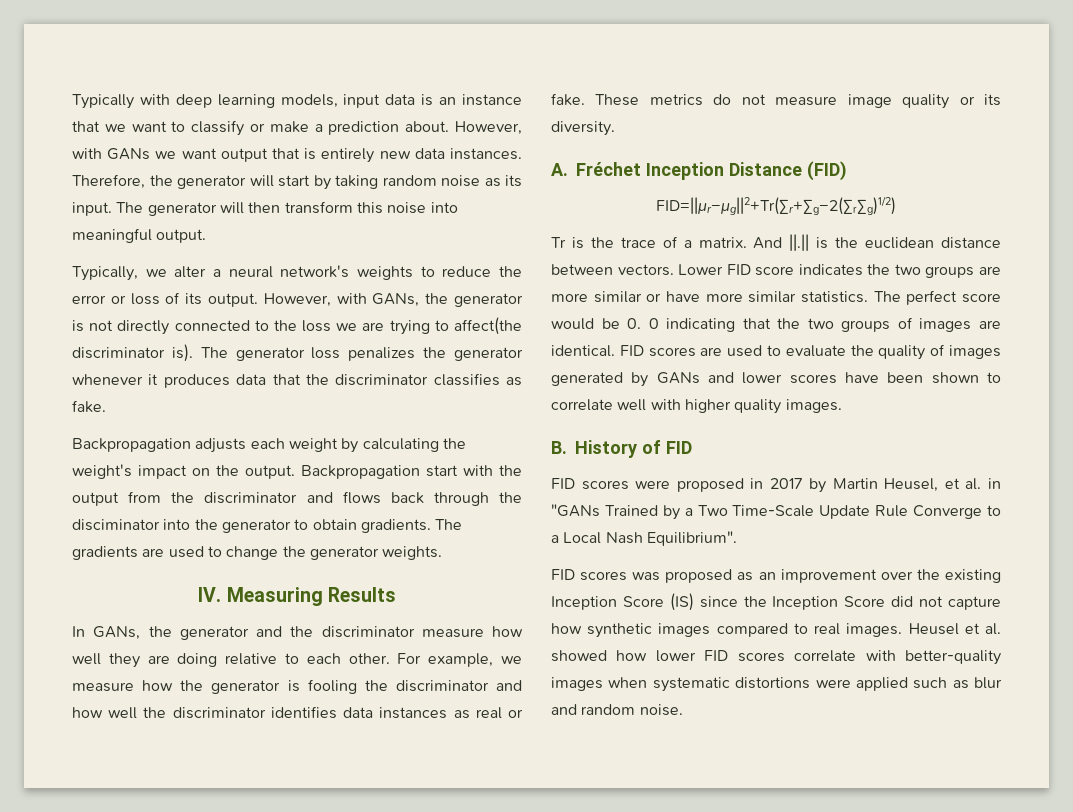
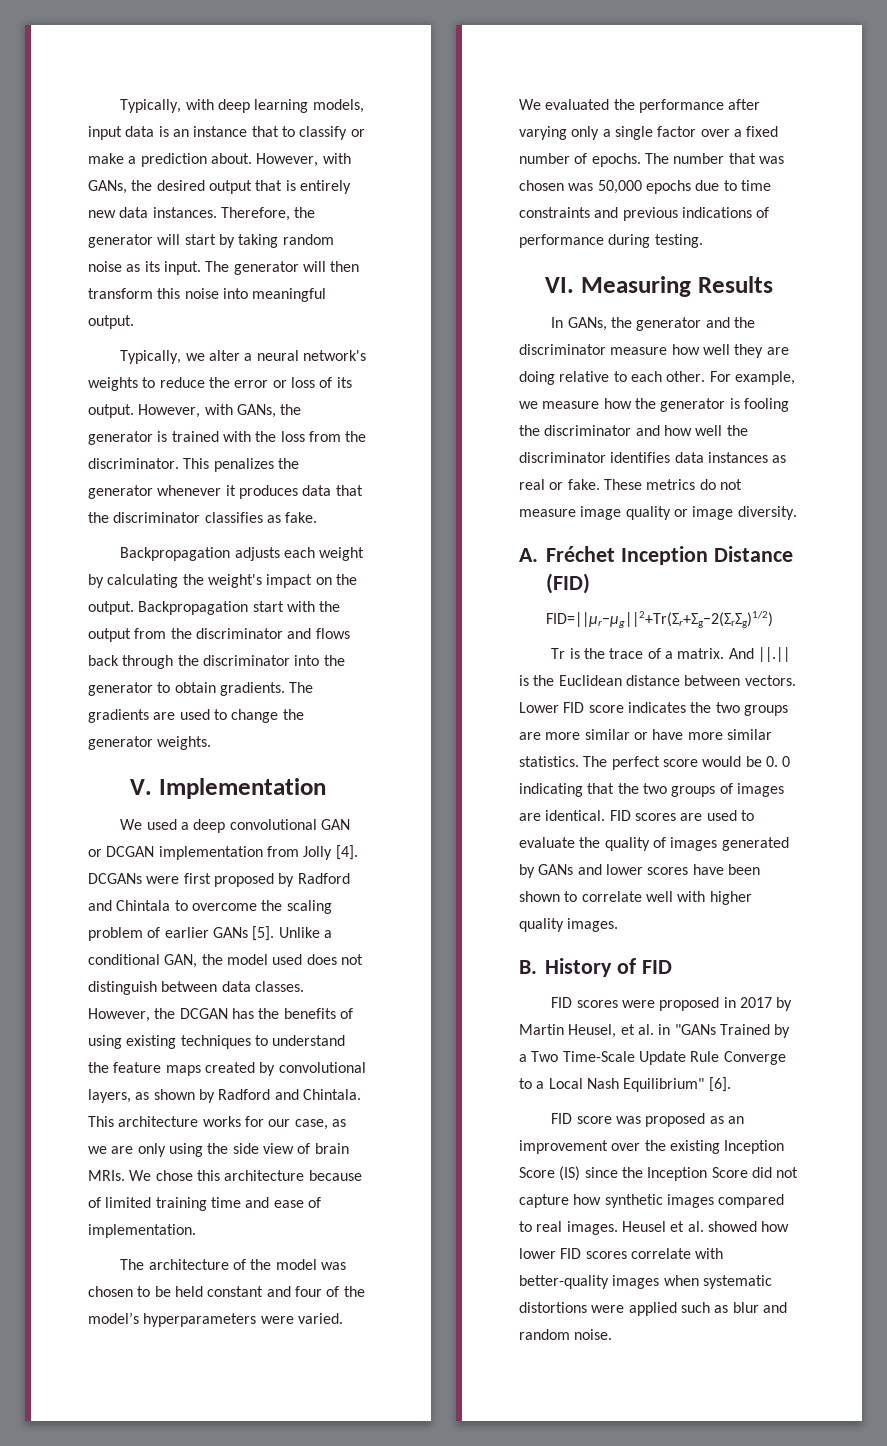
- Typically with deep learning models, input data is an instance that we want to classify or make a prediction about.
+ Typically, with deep learning models, input data is an instance that to classify or make a prediction about.
- However, with GANs we want output that is entirely new data instances.
+ However, with GANs, the desired output that is entirely new data instances.
- However, with GANs, the generator is not directly connected to the loss we are trying to affect(the discriminator is). The generator loss penalizes the generator whenever it produces data that the discriminator classifies as fake.
+ However, with GANs, the generator is trained with the loss from the discriminator. This penalizes the generator whenever it produces data that the discriminator classifies as fake.
- Backpropagation start with the output from the discriminator and flows back through the disciminator into the generator to obtain gradients.
+ Backpropagation start with the output from the discriminator and flows back through the discriminator into the generator to obtain gradients.
- IV. Measuring Results
+ V. Implementation
+ We used a deep convolutional GAN or DCGAN implementation from Jolly [4]. DCGANs were first proposed by Radford and Chintala to overcome the scaling problem of earlier GANs [5]. Unlike a conditional GAN, the model used does not distinguish between data classes. However, the DCGAN has the benefits of using existing techniques to understand the feature maps created by convolutional layers, as shown by Radford and Chintala. This architecture works for our case, as we are only using the side view of brain MRIs. We chose this architecture because of limited training time and ease of implementation.
+ The architecture of the model was chosen to be held constant and four of the model’s hyperparameters were varied. We evaluated the performance after varying only a single factor over a fixed number of epochs. The number that was chosen was 50,000 epochs due to time constraints and previous indications of performance during testing.
+ VI. Measuring Results
- These metrics do not measure image quality or its diversity.
+ These metrics do not measure image quality or image diversity.
- And ||.|| is the euclidean distance between vectors.
+ And ||.|| is the Euclidean distance between vectors.
- FID scores were proposed in 2017 by Martin Heusel, et al. in "GANs Trained by a Two Time-Scale Update Rule Converge to a Local Nash Equilibrium".
- FID scores was proposed as an improvement over the existing Inception Score (IS) since the Inception Score did not capture how synthetic images compared to real images.
+ FID scores were proposed in 2017 by Martin Heusel, et al. in "GANs Trained by a Two Time-Scale Update Rule Converge to a Local Nash Equilibrium" [6].
+ FID score was proposed as an improvement over the existing Inception Score (IS) since the Inception Score did not capture how synthetic images compared to real images.

